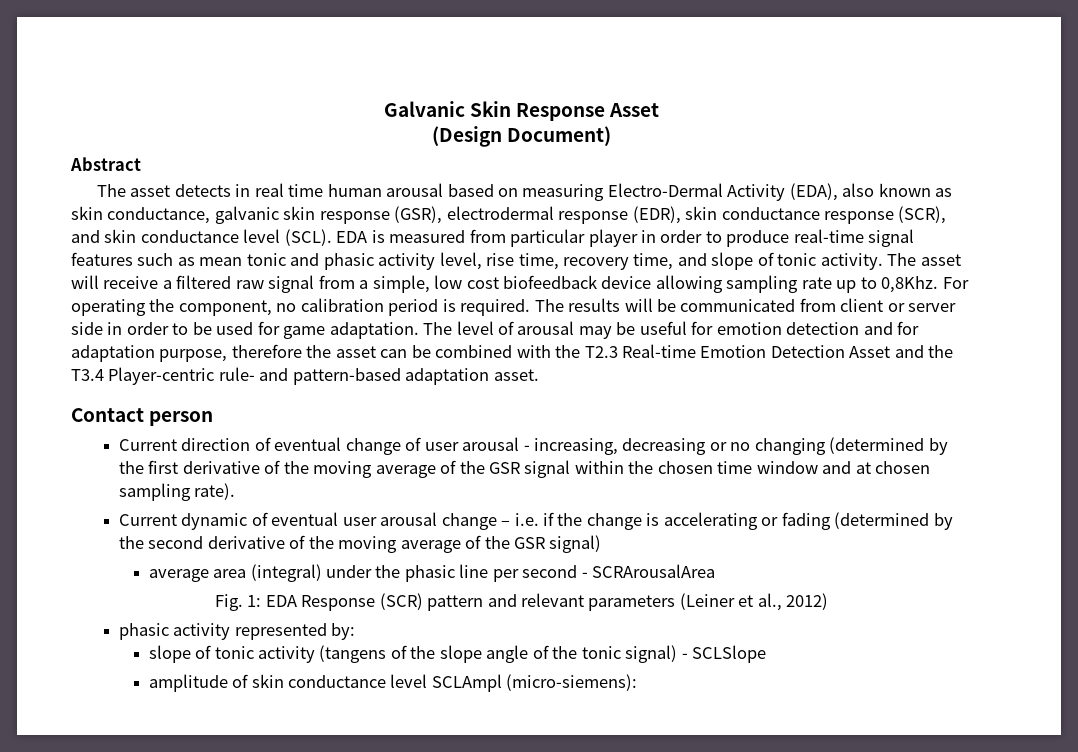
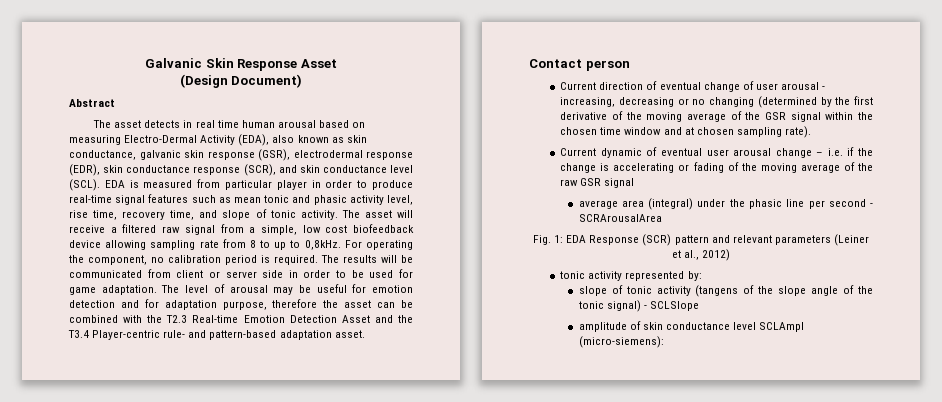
- The asset will receive a filtered raw signal from a simple, low cost biofeedback device allowing sampling rate up to 0,8Khz.
+ The asset will receive a filtered raw signal from a simple, low cost biofeedback device allowing sampling rate from 8 to up to 0,8kHz.
- Current dynamic of eventual user arousal change – i.e. if the change is accelerating or fading (determined by the second derivative of the moving average of the GSR signal)
+ Current dynamic of eventual user arousal change – i.e. if the change is accelerating or fading of the moving average of the raw GSR signal
- phasic activity represented by:
+ tonic activity represented by:

